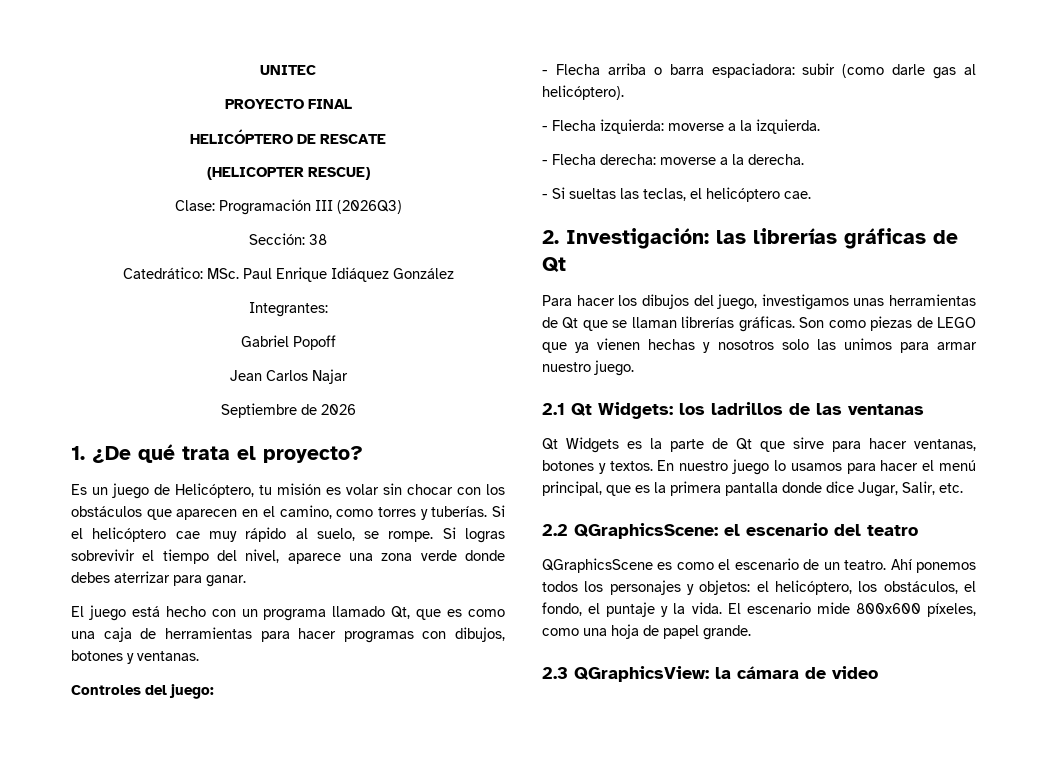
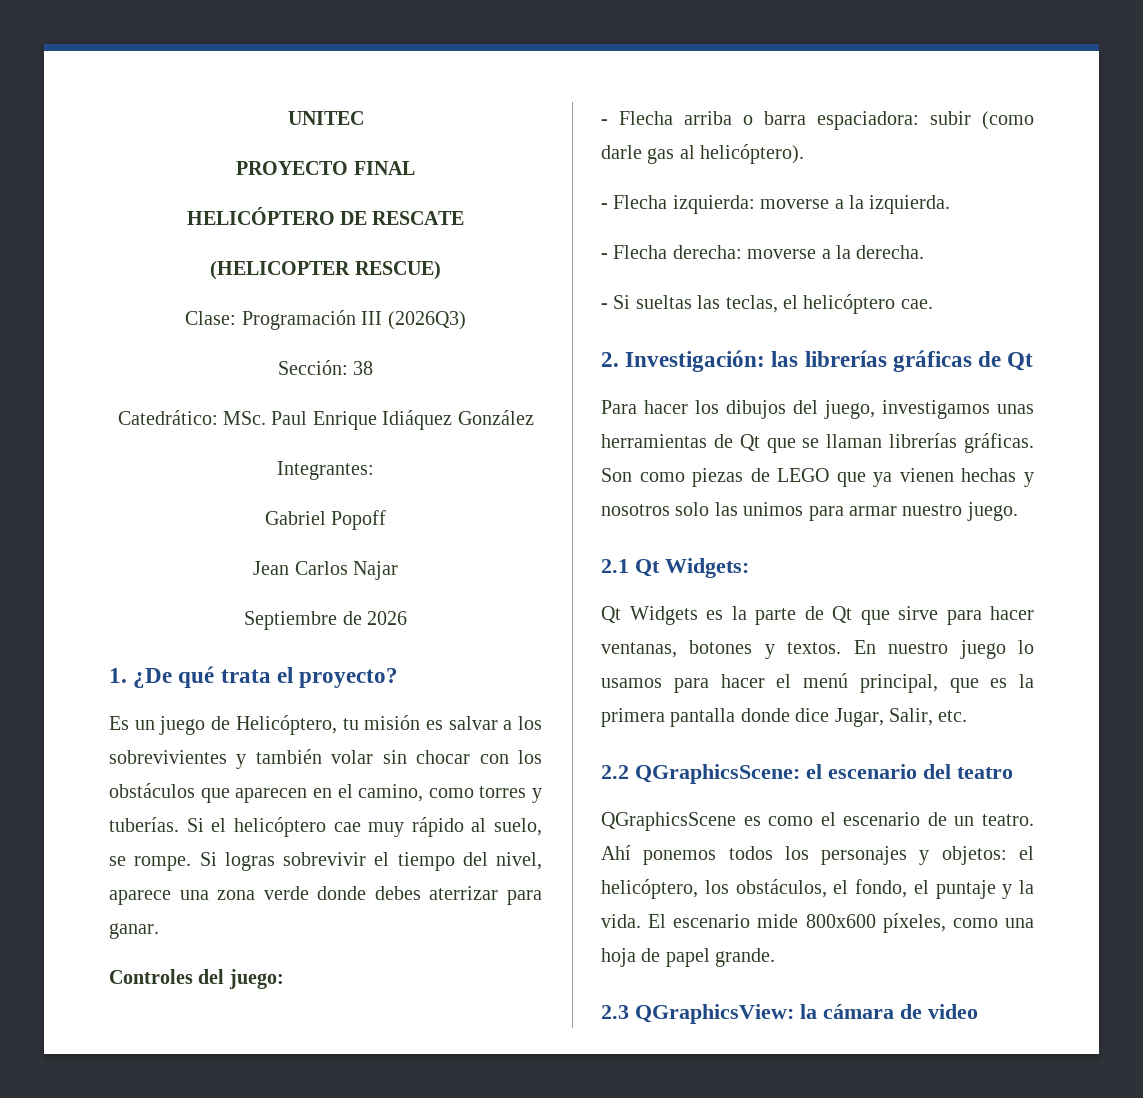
- Es un juego de Helicóptero, tu misión es volar sin chocar con los obstáculos que aparecen en el camino, como torres y tuberías.
+ Es un juego de Helicóptero, tu misión es salvar a los sobrevivientes y también volar sin chocar con los obstáculos que aparecen en el camino, como torres y tuberías.
- El juego está hecho con un programa llamado Qt, que es como una caja de herramientas para hacer programas con dibujos, botones y ventanas.
- 2.1 Qt Widgets: los ladrillos de las ventanas
+ 2.1 Qt Widgets:

